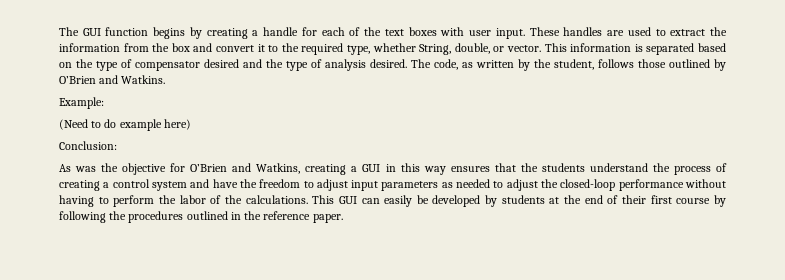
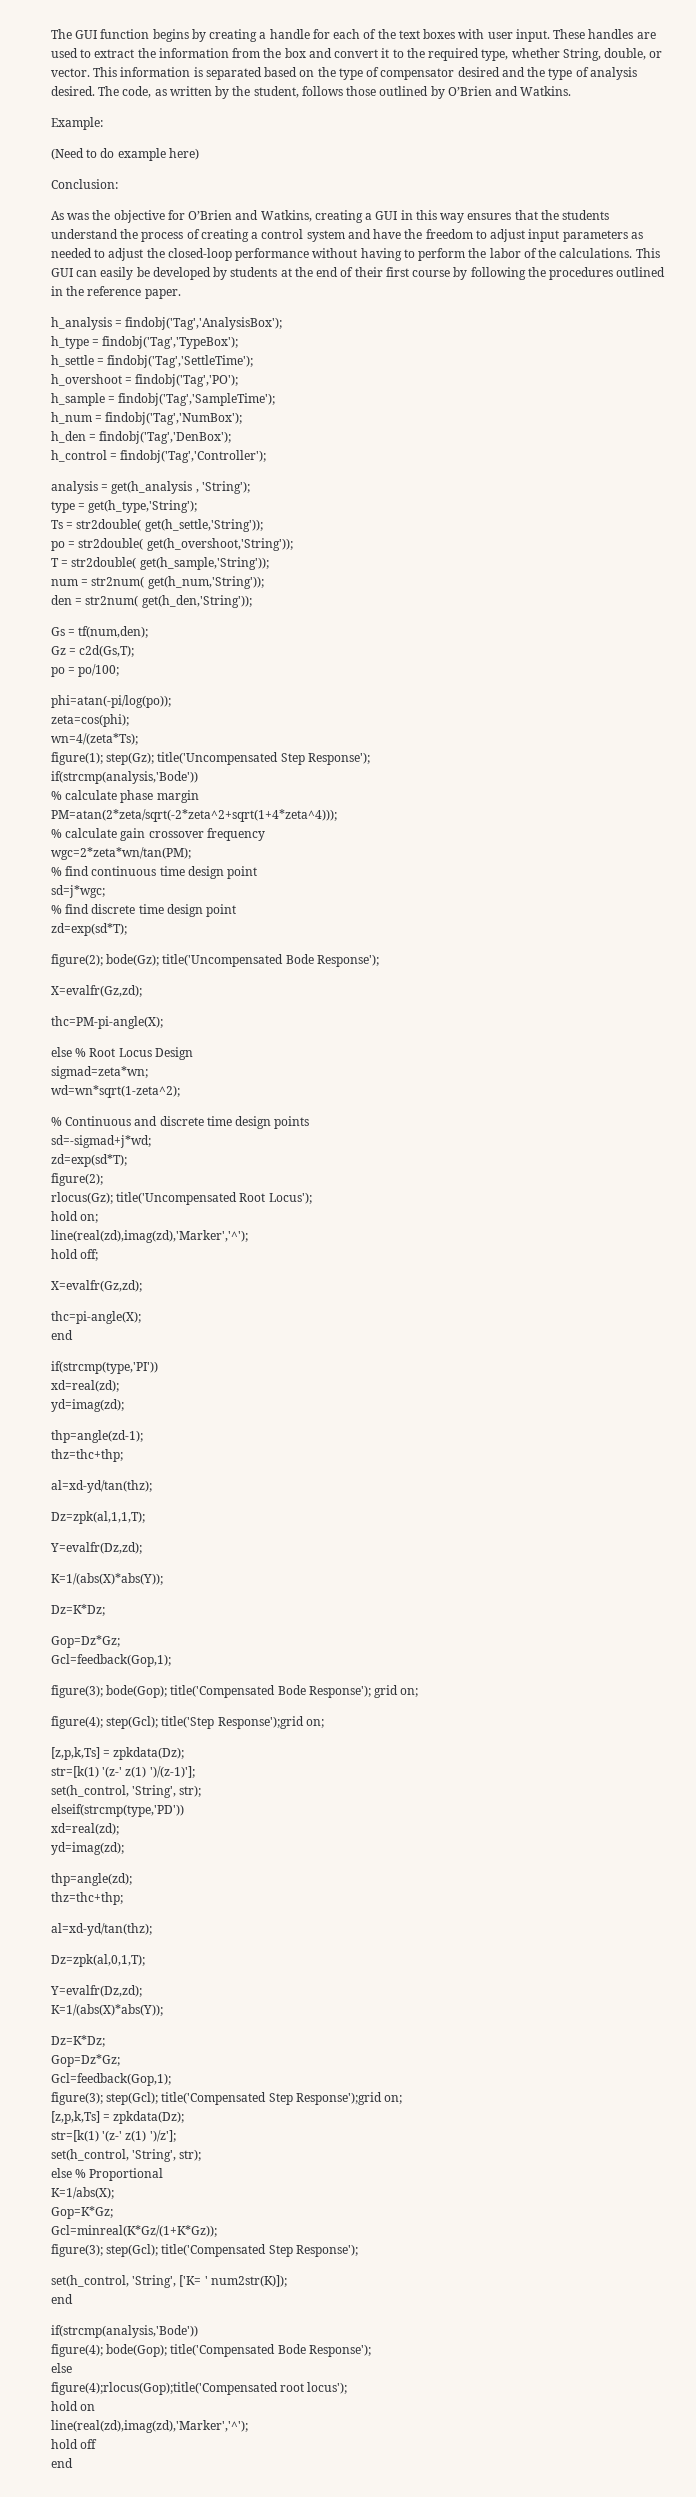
+ h_analysis = findobj('Tag','AnalysisBox');
+ h_type = findobj('Tag','TypeBox');
+ h_settle = findobj('Tag','SettleTime');
+ h_overshoot = findobj('Tag','PO');
+ h_sample = findobj('Tag','SampleTime');
+ h_num = findobj('Tag','NumBox');
+ h_den = findobj('Tag','DenBox');
+ h_control = findobj('Tag','Controller');
+ analysis = get(h_analysis , 'String');
+ type = get(h_type,'String');
+ Ts = str2double( get(h_settle,'String'));
+ po = str2double( get(h_overshoot,'String'));
+ T = str2double( get(h_sample,'String'));
+ num = str2num( get(h_num,'String'));
+ den = str2num( get(h_den,'String'));
+ Gs = tf(num,den);
+ Gz = c2d(Gs,T);
+ po = po/100;
+ phi=atan(-pi/log(po));
+ zeta=cos(phi);
+ wn=4/(zeta*Ts);
+ figure(1); step(Gz); title('Uncompensated Step Response');
+ if(strcmp(analysis,'Bode'))
+ % calculate phase margin
+ PM=atan(2*zeta/sqrt(-2*zeta^2+sqrt(1+4*zeta^4)));
+ % calculate gain crossover frequency
+ wgc=2*zeta*wn/tan(PM);
+ % find continuous time design point
+ sd=j*wgc;
+ % find discrete time design point
+ zd=exp(sd*T);
+ figure(2); bode(Gz); title('Uncompensated Bode Response');
+ X=evalfr(Gz,zd);
+ thc=PM-pi-angle(X);
+ else % Root Locus Design
+ sigmad=zeta*wn;
+ wd=wn*sqrt(1-zeta^2);
+ % Continuous and discrete time design points
+ sd=-sigmad+j*wd;
+ zd=exp(sd*T);
+ figure(2);
+ rlocus(Gz); title('Uncompensated Root Locus');
+ hold on;
+ line(real(zd),imag(zd),'Marker','^');
+ hold off;
+ X=evalfr(Gz,zd);
+ thc=pi-angle(X);
+ end
+ if(strcmp(type,'PI'))
+ xd=real(zd);
+ yd=imag(zd);
+ thp=angle(zd-1);
+ thz=thc+thp;
+ al=xd-yd/tan(thz);
+ Dz=zpk(al,1,1,T);
+ Y=evalfr(Dz,zd);
+ K=1/(abs(X)*abs(Y));
+ Dz=K*Dz;
+ Gop=Dz*Gz;
+ Gcl=feedback(Gop,1);
+ figure(3); bode(Gop); title('Compensated Bode Response'); grid on;
+ figure(4); step(Gcl); title('Step Response');grid on;
+ [z,p,k,Ts] = zpkdata(Dz);
+ str=[k(1) '(z-' z(1) ')/(z-1)'];
+ set(h_control, 'String', str);
+ elseif(strcmp(type,'PD'))
+ xd=real(zd);
+ yd=imag(zd);
+ thp=angle(zd);
+ thz=thc+thp;
+ al=xd-yd/tan(thz);
+ Dz=zpk(al,0,1,T);
+ Y=evalfr(Dz,zd);
+ K=1/(abs(X)*abs(Y));
+ Dz=K*Dz;
+ Gop=Dz*Gz;
+ Gcl=feedback(Gop,1);
+ figure(3); step(Gcl); title('Compensated Step Response');grid on;
+ [z,p,k,Ts] = zpkdata(Dz);
+ str=[k(1) '(z-' z(1) ')/z'];
+ set(h_control, 'String', str);
+ else % Proportional
+ K=1/abs(X);
+ Gop=K*Gz;
+ Gcl=minreal(K*Gz/(1+K*Gz));
+ figure(3); step(Gcl); title('Compensated Step Response');
+ set(h_control, 'String', ['K= ' num2str(K)]);
+ end
+ if(strcmp(analysis,'Bode'))
+ figure(4); bode(Gop); title('Compensated Bode Response');
+ else
+ figure(4);rlocus(Gop);title('Compensated root locus');
+ hold on
+ line(real(zd),imag(zd),'Marker','^');
+ hold off
+ end

